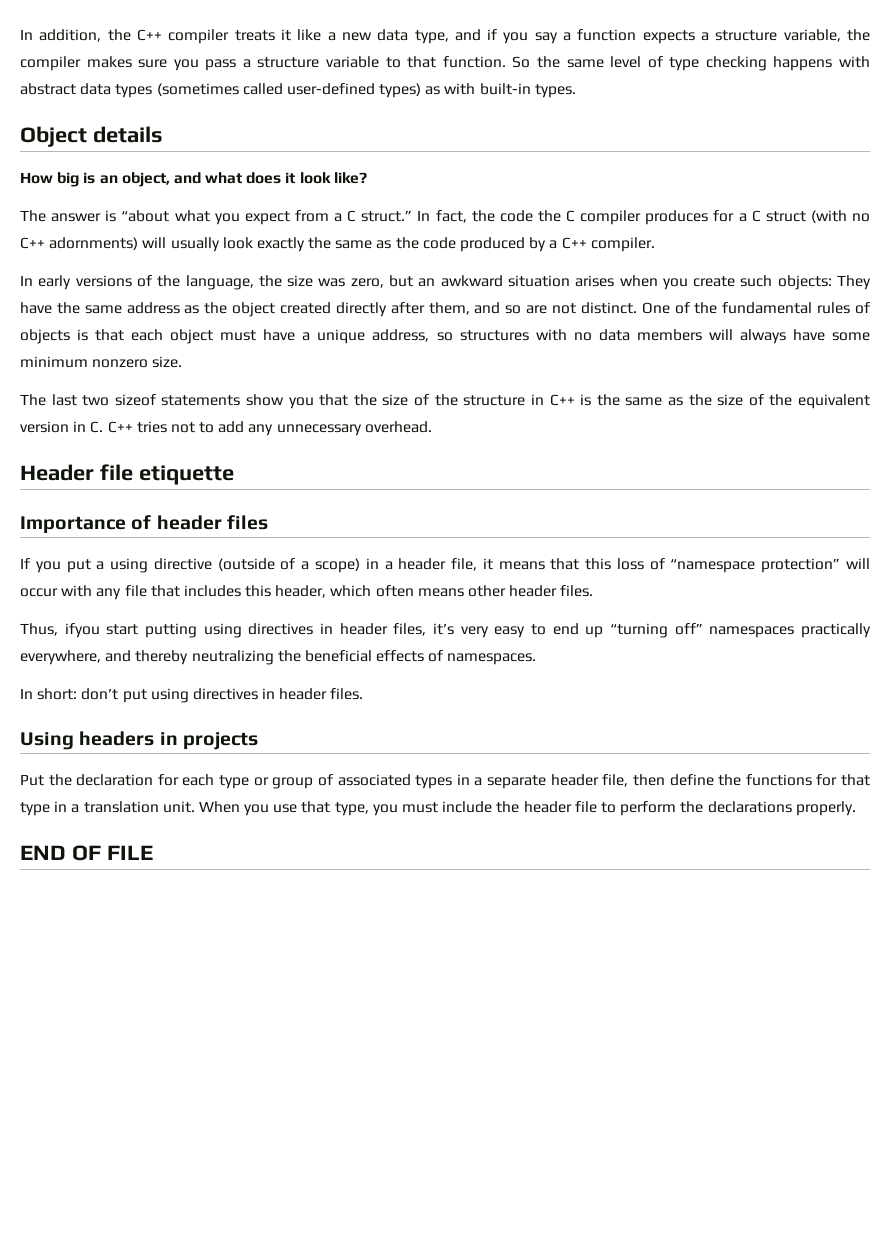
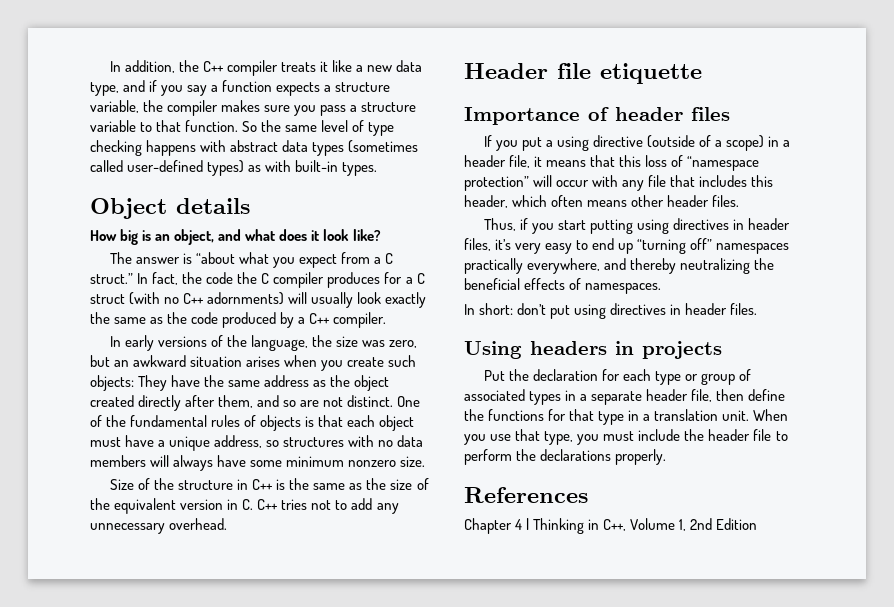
- The last two sizeof statements show you that the size of the structure in C++ is the same as the size of the equivalent version in C. C++ tries not to add any unnecessary overhead.
+ Size of the structure in C++ is the same as the size of the equivalent version in C. C++ tries not to add any unnecessary overhead.
- Thus, ifyou start putting using directives in header files, it’s very easy to end up “turning off” namespaces practically everywhere, and thereby neutralizing the beneficial effects of namespaces.
+ Thus, if you start putting using directives in header files, it’s very easy to end up “turning off” namespaces practically everywhere, and thereby neutralizing the beneficial effects of namespaces.
- END OF FILE
+ References
+ Chapter 4 | Thinking in C++, Volume 1, 2nd Edition

